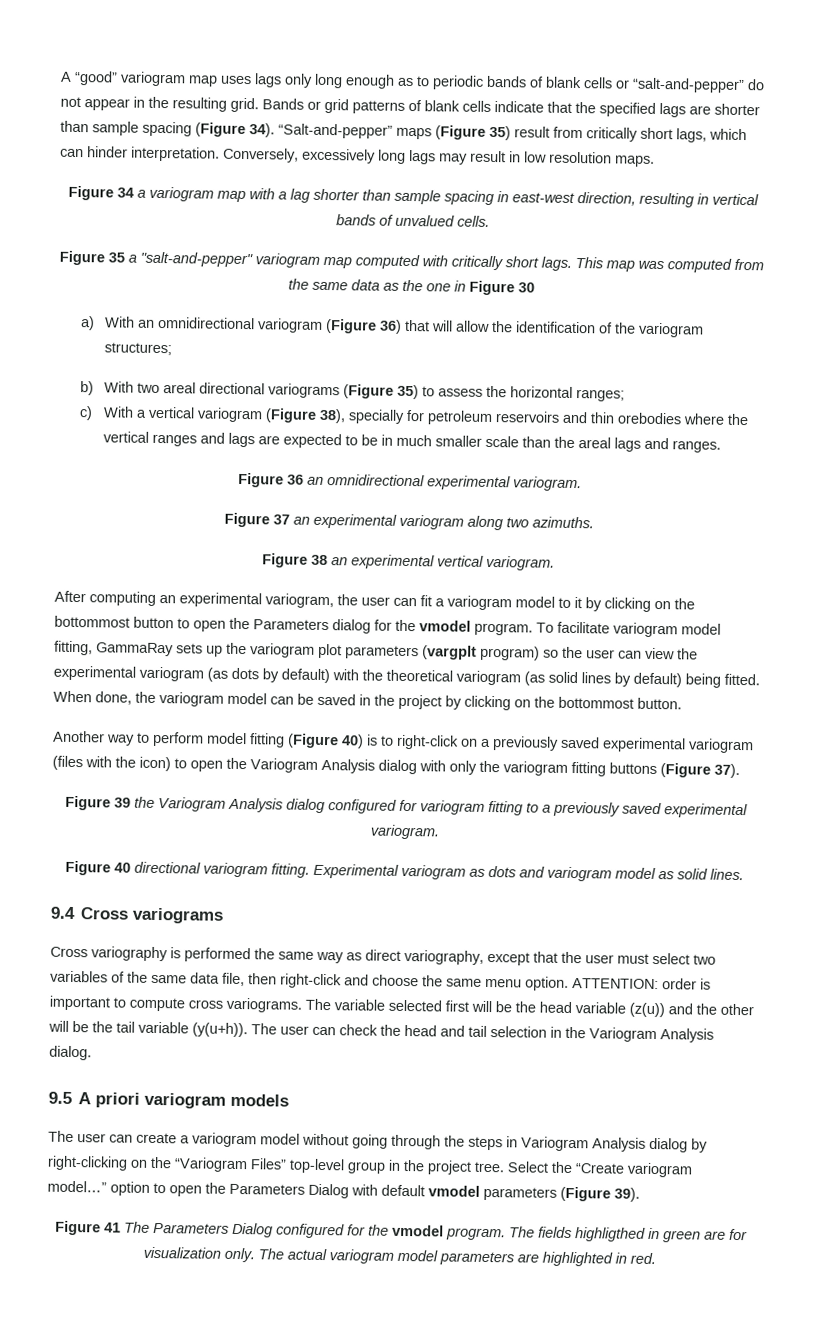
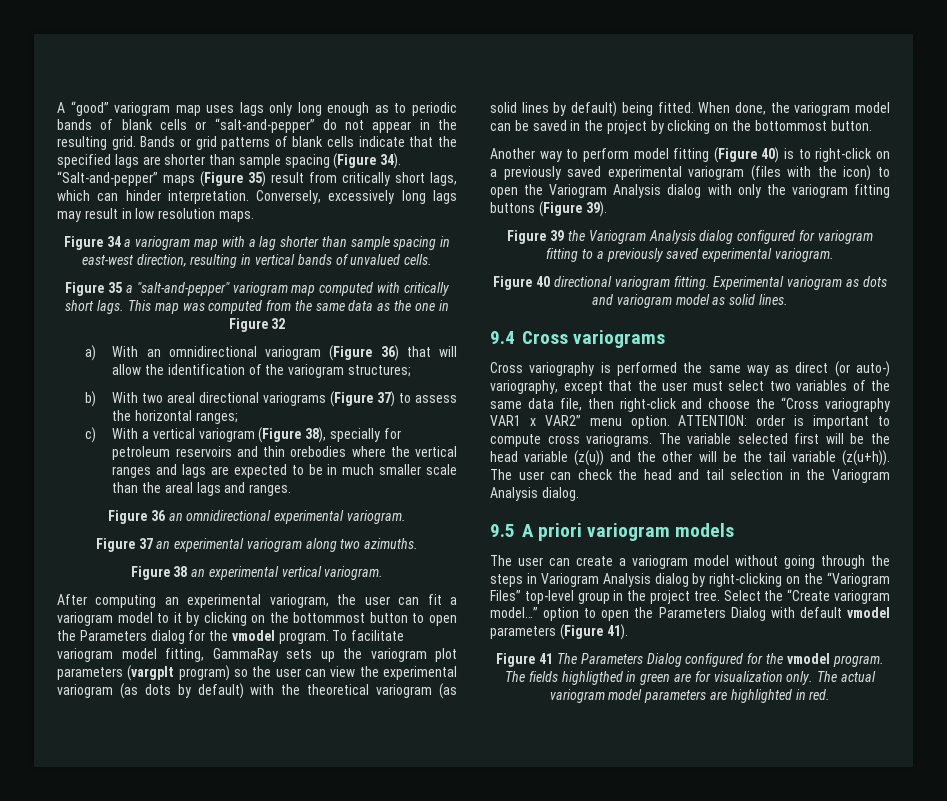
- This map was computed from the same data as the one in Figure 30
+ This map was computed from the same data as the one in Figure 32
- b) With two areal directional variograms (Figure 35) to assess the horizontal ranges;
+ b) With two areal directional variograms (Figure 37) to assess the horizontal ranges;
- Another way to perform model fitting (Figure 40) is to right-click on a previously saved experimental variogram (files with the icon) to open the Variogram Analysis dialog with only the variogram fitting buttons (Figure 37).
+ Another way to perform model fitting (Figure 40) is to right-click on a previously saved experimental variogram (files with the icon) to open the Variogram Analysis dialog with only the variogram fitting buttons (Figure 39).
- Cross variography is performed the same way as direct variography, except that the user must select two variables of the same data file, then right-click and choose the same menu option.
+ Cross variography is performed the same way as direct (or auto-) variography, except that the user must select two variables of the same data file, then right-click and choose the “Cross variography VAR1 x VAR2” menu option.
- The variable selected first will be the head variable (z(u)) and the other will be the tail variable (y(u+h)).
+ The variable selected first will be the head variable (z(u)) and the other will be the tail variable (z(u+h)).
- Select the “Create variogram model…” option to open the Parameters Dialog with default vmodel parameters (Figure 39).
+ Select the “Create variogram model…” option to open the Parameters Dialog with default vmodel parameters (Figure 41).

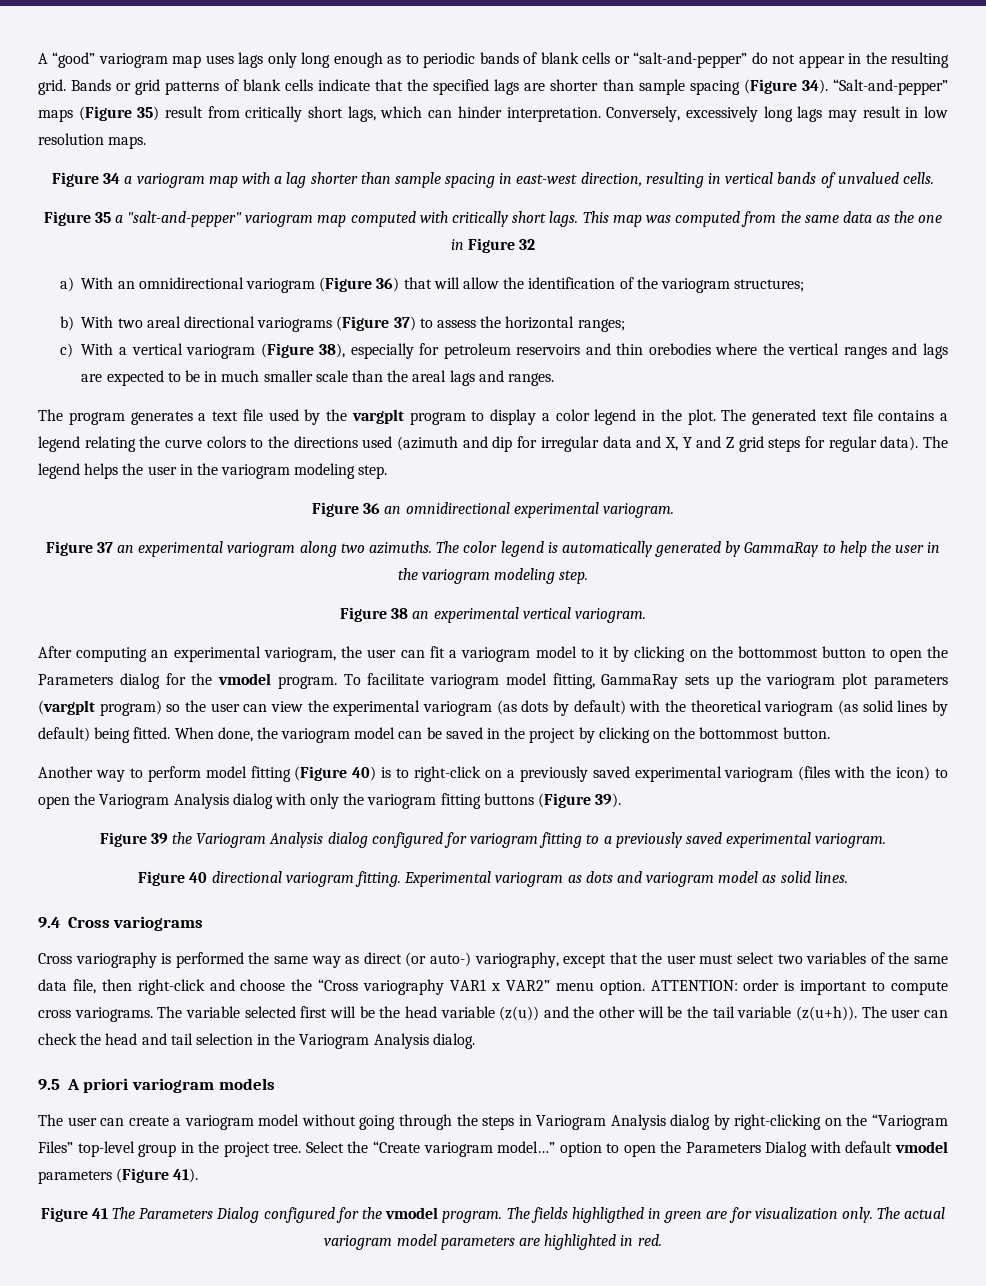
- c) With a vertical variogram (Figure 38), specially for petroleum reservoirs and thin orebodies where the vertical ranges and lags are expected to be in much smaller scale than the areal lags and ranges.
+ c) With a vertical variogram (Figure 38), especially for petroleum reservoirs and thin orebodies where the vertical ranges and lags are expected to be in much smaller scale than the areal lags and ranges.
+ The program generates a text file used by the vargplt program to display a color legend in the plot. The generated text file contains a legend relating the curve colors to the directions used (azimuth and dip for irregular data and X, Y and Z grid steps for regular data). The legend helps the user in the variogram modeling step.
+ The color legend is automatically generated by GammaRay to help the user in the variogram modeling step.

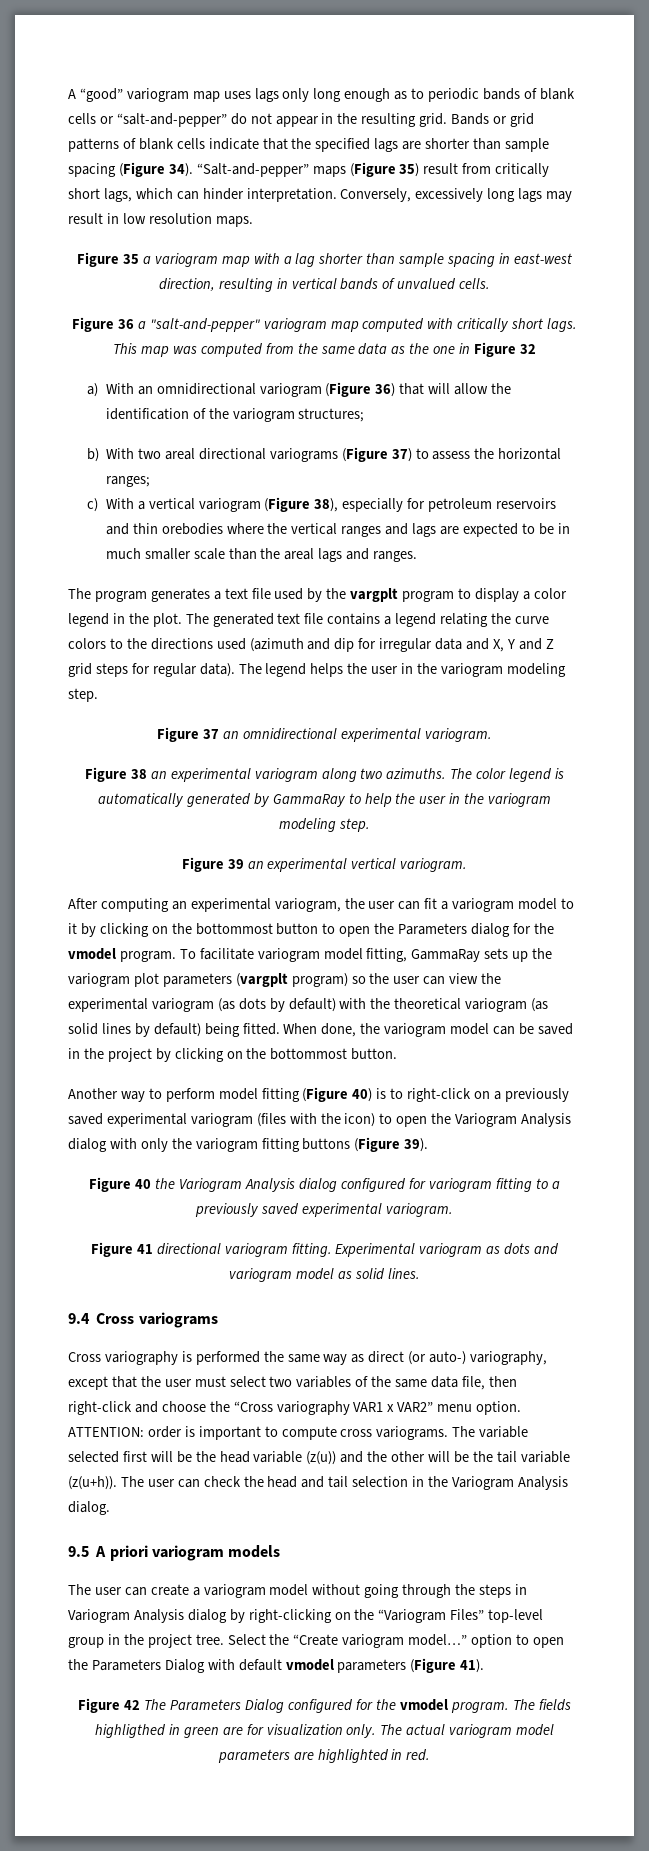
- Figure 34 a variogram map with a lag shorter than sample spacing in east-west direction, resulting in vertical bands of unvalued cells.
+ Figure 35 a variogram map with a lag shorter than sample spacing in east-west direction, resulting in vertical bands of unvalued cells.
- Figure 35 a "salt-and-pepper" variogram map computed with critically short lags.
+ Figure 36 a "salt-and-pepper" variogram map computed with critically short lags.
- Figure 36 an omnidirectional experimental variogram.
+ Figure 37 an omnidirectional experimental variogram.
- Figure 37 an experimental variogram along two azimuths.
+ Figure 38 an experimental variogram along two azimuths.
- Figure 38 an experimental vertical variogram.
+ Figure 39 an experimental vertical variogram.
- Figure 39 the Variogram Analysis dialog configured for variogram fitting to a previously saved experimental variogram.
+ Figure 40 the Variogram Analysis dialog configured for variogram fitting to a previously saved experimental variogram.
- Figure 40 directional variogram fitting.
+ Figure 41 directional variogram fitting.
- Figure 41 The Parameters Dialog configured for the vmodel program.
+ Figure 42 The Parameters Dialog configured for the vmodel program.

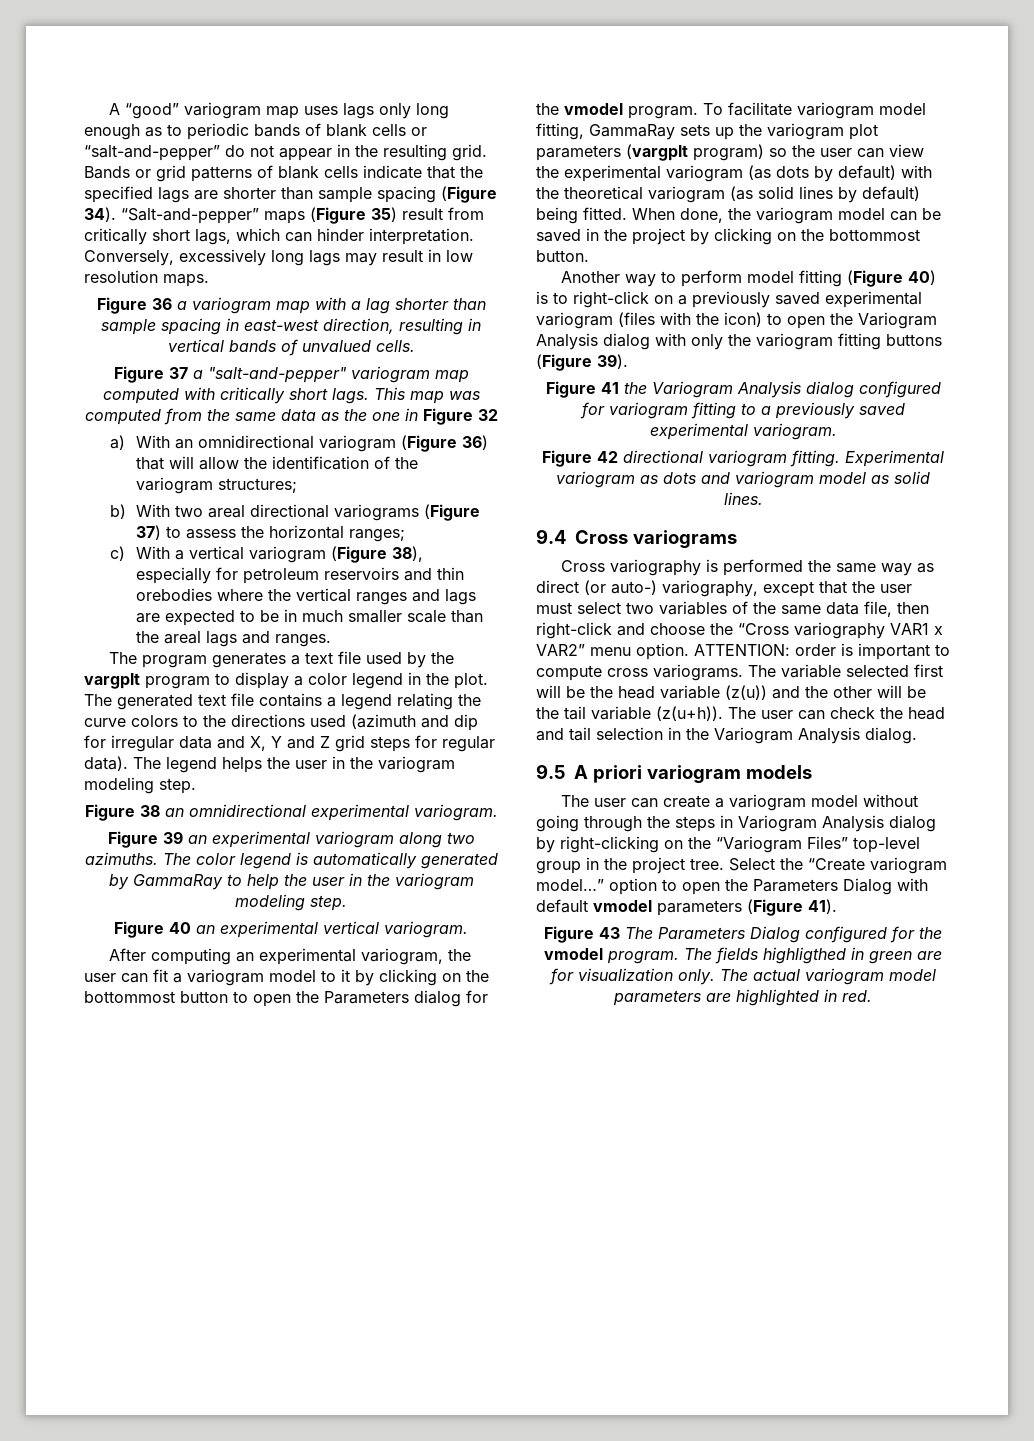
- Figure 35 a variogram map with a lag shorter than sample spacing in east-west direction, resulting in vertical bands of unvalued cells.
+ Figure 36 a variogram map with a lag shorter than sample spacing in east-west direction, resulting in vertical bands of unvalued cells.
- Figure 36 a "salt-and-pepper" variogram map computed with critically short lags.
+ Figure 37 a "salt-and-pepper" variogram map computed with critically short lags.
- Figure 37 an omnidirectional experimental variogram.
+ Figure 38 an omnidirectional experimental variogram.
- Figure 38 an experimental variogram along two azimuths.
+ Figure 39 an experimental variogram along two azimuths.
- Figure 39 an experimental vertical variogram.
+ Figure 40 an experimental vertical variogram.
- Figure 40 the Variogram Analysis dialog configured for variogram fitting to a previously saved experimental variogram.
+ Figure 41 the Variogram Analysis dialog configured for variogram fitting to a previously saved experimental variogram.
- Figure 41 directional variogram fitting.
+ Figure 42 directional variogram fitting.
- Figure 42 The Parameters Dialog configured for the vmodel program.
+ Figure 43 The Parameters Dialog configured for the vmodel program.

